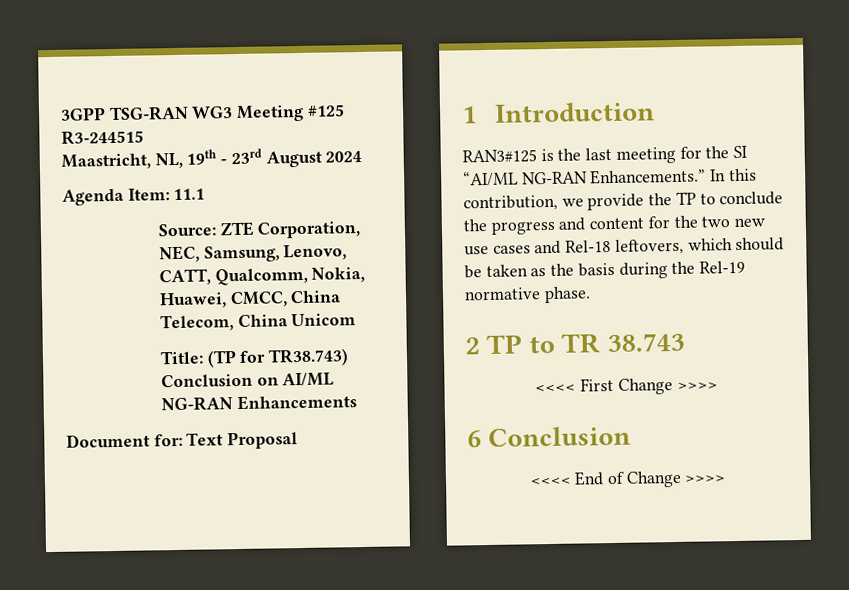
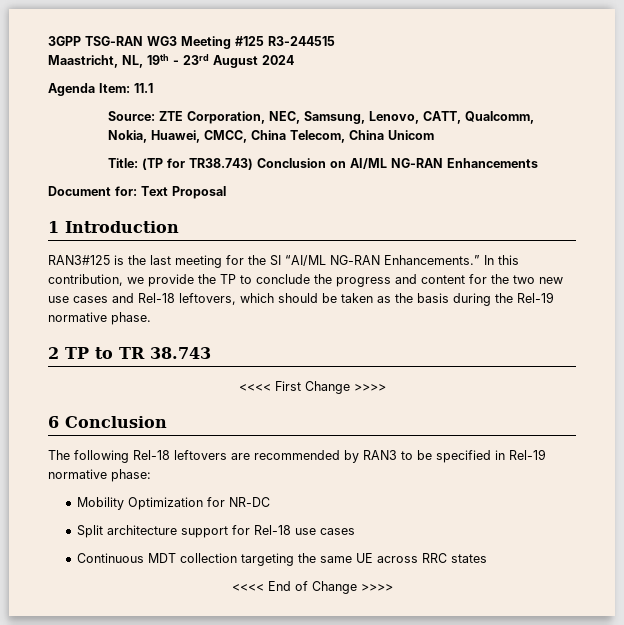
+ The following Rel-18 leftovers are recommended by RAN3 to be specified in Rel-19 normative phase:
+ Mobility Optimization for NR-DC
+ Split architecture support for Rel-18 use cases
+ Continuous MDT collection targeting the same UE across RRC states

